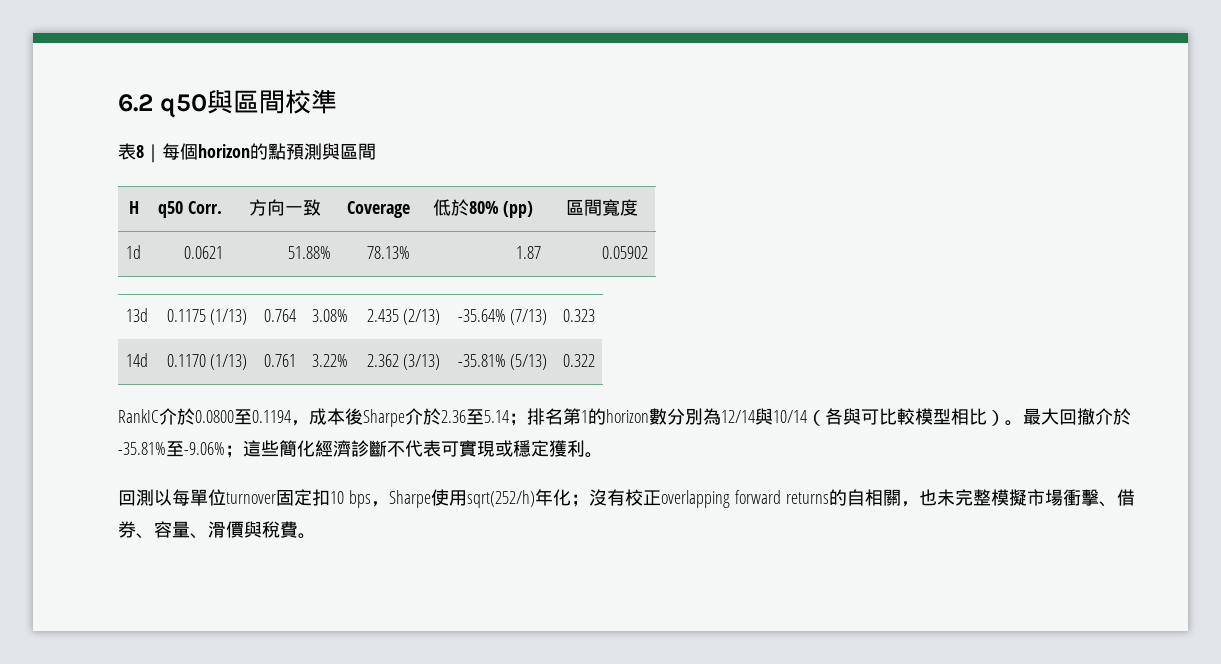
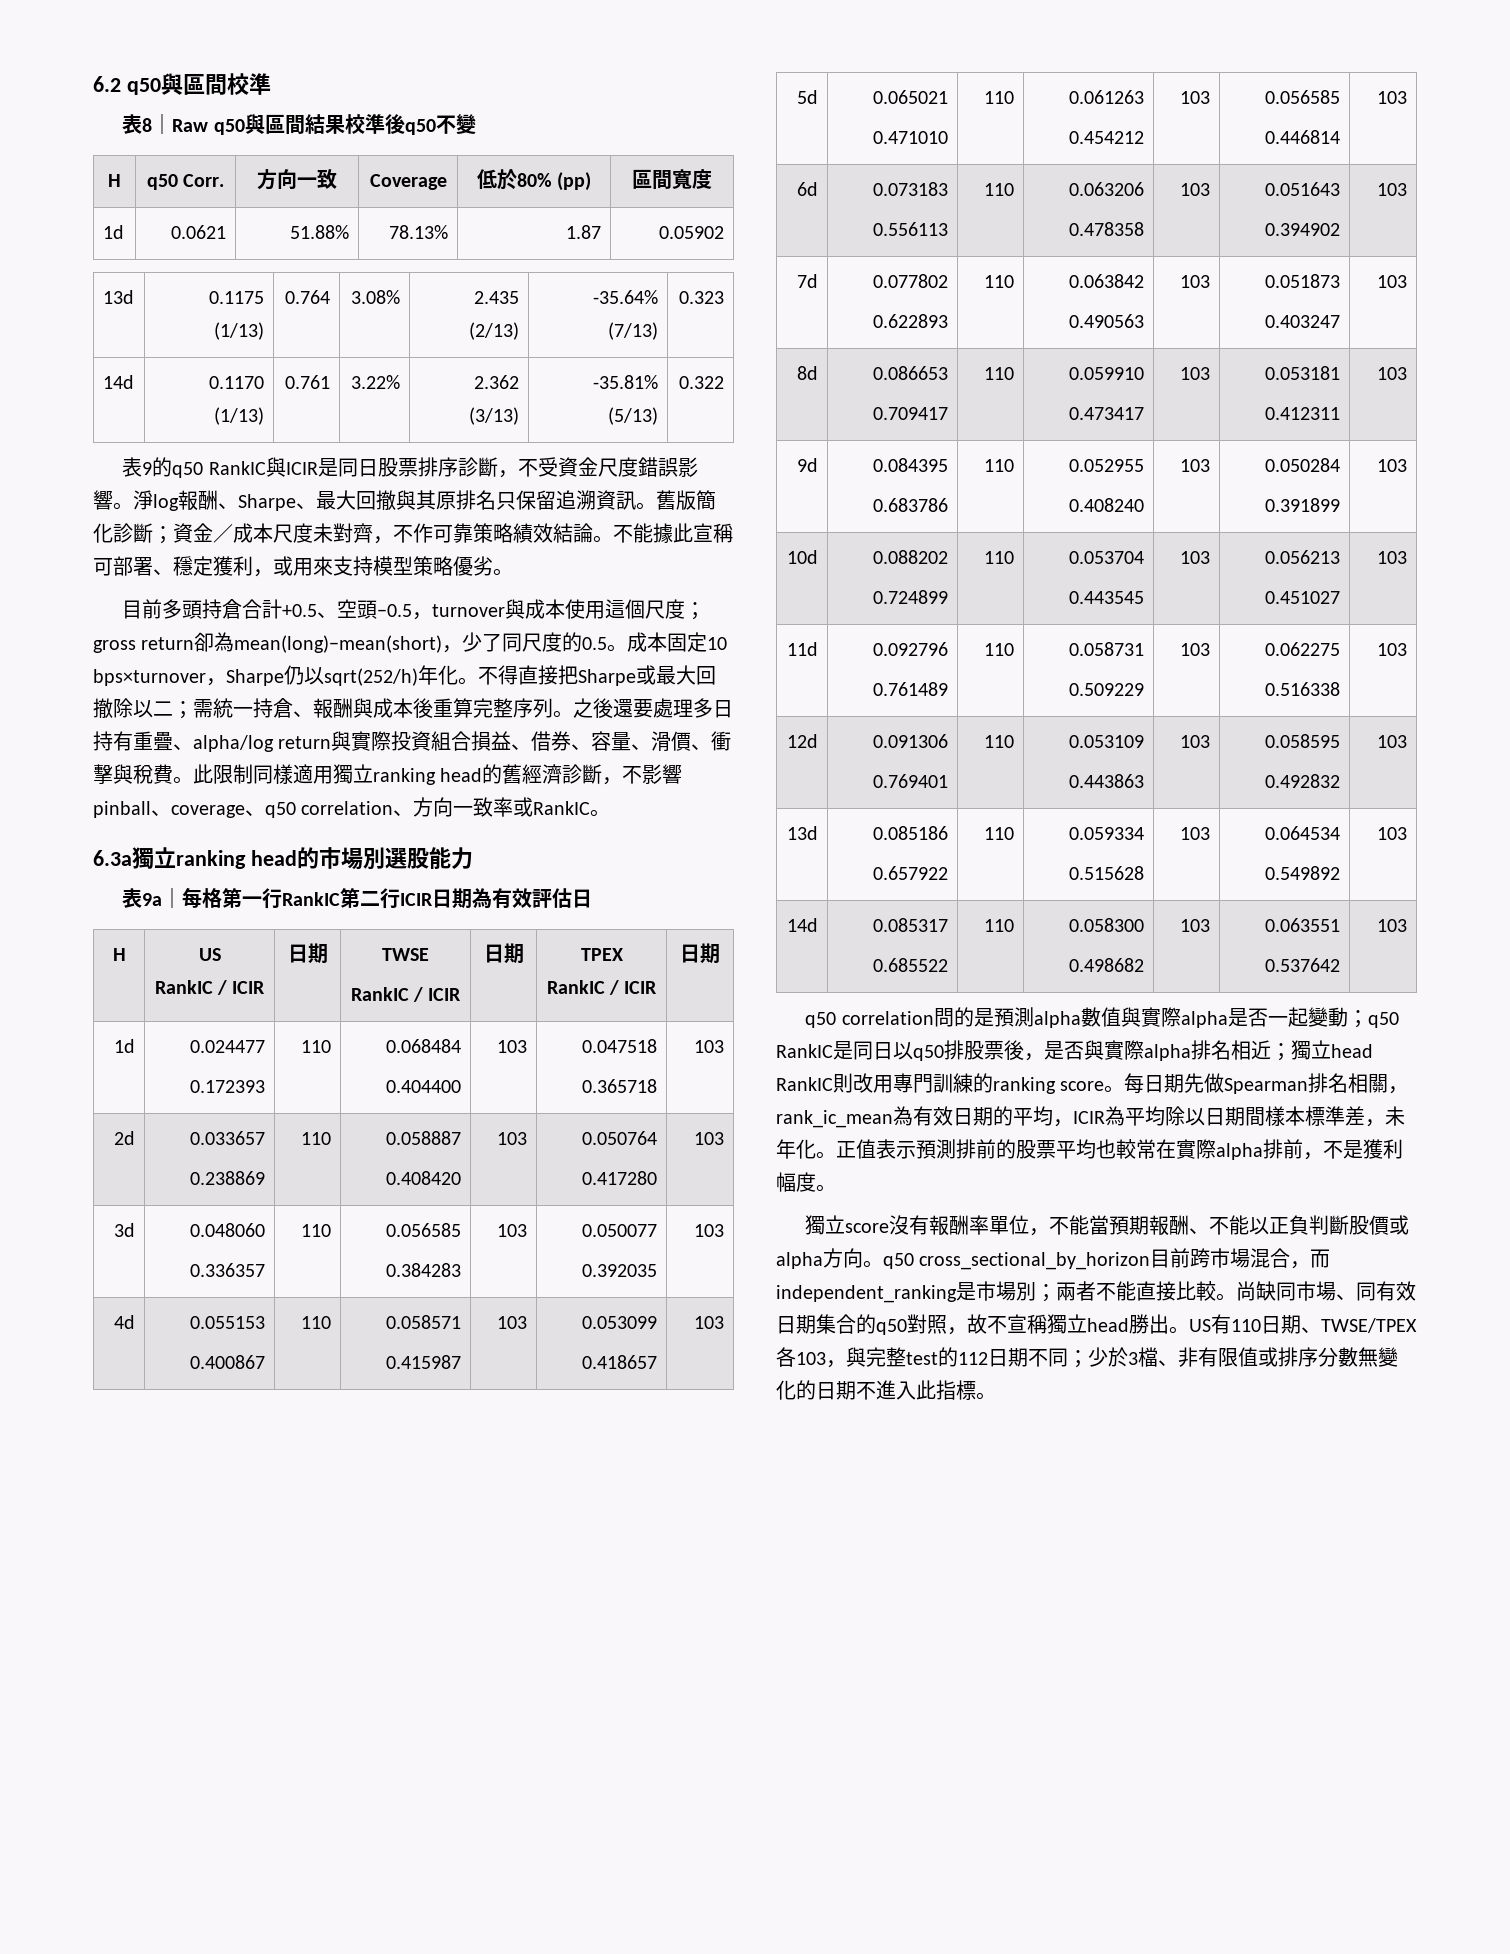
- 表8｜每個horizon的點預測與區間
+ 表8｜Raw q50與區間結果校準後q50不變
- RankIC介於0.0800至0.1194，成本後Sharpe介於2.36至5.14；排名第1的horizon數分別為12/14與10/14（各與可比較模型相比）。最大回撤介於-35.81%至-9.06%；這些簡化經濟診斷不代表可實現或穩定獲利。
- 回測以每單位turnover固定扣10 bps，Sharpe使用sqrt(252/h)年化；沒有校正overlapping forward returns的自相關，也未完整模擬市場衝擊、借券、容量、滑價與稅費。
+ 表9的q50 RankIC與ICIR是同日股票排序診斷，不受資金尺度錯誤影響。淨log報酬、Sharpe、最大回撤與其原排名只保留追溯資訊。舊版簡化診斷；資金／成本尺度未對齊，不作可靠策略績效結論。不能據此宣稱可部署、穩定獲利，或用來支持模型策略優劣。
+ 目前多頭持倉合計+0.5、空頭−0.5，turnover與成本使用這個尺度；gross return卻為mean(long)−mean(short)，少了同尺度的0.5。成本固定10 bps×turnover，Sharpe仍以sqrt(252/h)年化。不得直接把Sharpe或最大回撤除以二；需統一持倉、報酬與成本後重算完整序列。之後還要處理多日持有重疊、alpha/log return與實際投資組合損益、借券、容量、滑價、衝擊與稅費。
+ 此限制同樣適用獨立ranking head的舊經濟診斷，不影響pinball、coverage、q50 correlation、方向一致率或RankIC。
+ 6.3a獨立ranking head的市場別選股能力
+ 表9a｜每格第一行RankIC第二行ICIR日期為有效評估日
+ H | US
+ RankIC / ICIR | 日期 | TWSE
+ RankIC / ICIR | 日期 | TPEX
+ RankIC / ICIR | 日期
+ 1d | 0.024477
+ 0.172393 | 110 | 0.068484
+ 0.404400 | 103 | 0.047518
+ 0.365718 | 103
+ 2d | 0.033657
+ 0.238869 | 110 | 0.058887
+ 0.408420 | 103 | 0.050764
+ 0.417280 | 103
+ 3d | 0.048060
+ 0.336357 | 110 | 0.056585
+ 0.384283 | 103 | 0.050077
+ 0.392035 | 103
+ 4d | 0.055153
+ 0.400867 | 110 | 0.058571
+ 0.415987 | 103 | 0.053099
+ 0.418657 | 103
+ 5d | 0.065021
+ 0.471010 | 110 | 0.061263
+ 0.454212 | 103 | 0.056585
+ 0.446814 | 103
+ 6d | 0.073183
+ 0.556113 | 110 | 0.063206
+ 0.478358 | 103 | 0.051643
+ 0.394902 | 103
+ 7d | 0.077802
+ 0.622893 | 110 | 0.063842
+ 0.490563 | 103 | 0.051873
+ 0.403247 | 103
+ 8d | 0.086653
+ 0.709417 | 110 | 0.059910
+ 0.473417 | 103 | 0.053181
+ 0.412311 | 103
+ 9d | 0.084395
+ 0.683786 | 110 | 0.052955
+ 0.408240 | 103 | 0.050284
+ 0.391899 | 103
+ 10d | 0.088202
+ 0.724899 | 110 | 0.053704
+ 0.443545 | 103 | 0.056213
+ 0.451027 | 103
+ 11d | 0.092796
+ 0.761489 | 110 | 0.058731
+ 0.509229 | 103 | 0.062275
+ 0.516338 | 103
+ 12d | 0.091306
+ 0.769401 | 110 | 0.053109
+ 0.443863 | 103 | 0.058595
+ 0.492832 | 103
+ 13d | 0.085186
+ 0.657922 | 110 | 0.059334
+ 0.515628 | 103 | 0.064534
+ 0.549892 | 103
+ 14d | 0.085317
+ 0.685522 | 110 | 0.058300
+ 0.498682 | 103 | 0.063551
+ 0.537642 | 103
+ q50 correlation問的是預測alpha數值與實際alpha是否一起變動；q50 RankIC是同日以q50排股票後，是否與實際alpha排名相近；獨立head RankIC則改用專門訓練的ranking score。每日期先做Spearman排名相關，rank_ic_mean為有效日期的平均，ICIR為平均除以日期間樣本標準差，未年化。正值表示預測排前的股票平均也較常在實際alpha排前，不是獲利幅度。
+ 獨立score沒有報酬率單位，不能當預期報酬、不能以正負判斷股價或alpha方向。q50 cross_sectional_by_horizon目前跨市場混合，而independent_ranking是市場別；兩者不能直接比較。尚缺同市場、同有效日期集合的q50對照，故不宣稱獨立head勝出。US有110日期、TWSE/TPEX各103，與完整test的112日期不同；少於3檔、非有限值或排序分數無變化的日期不進入此指標。

